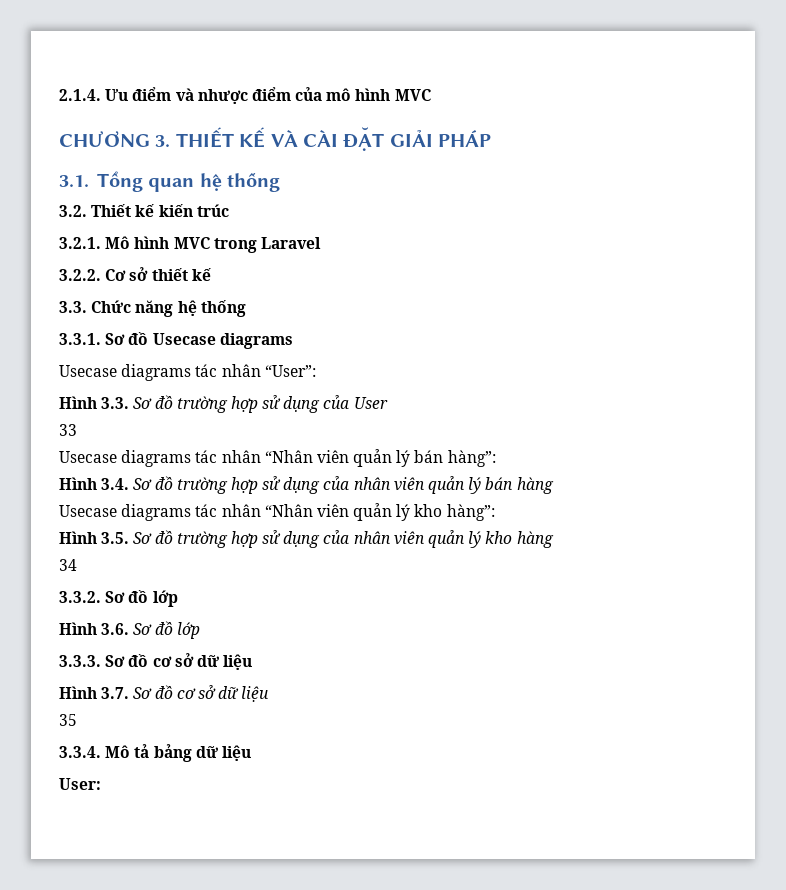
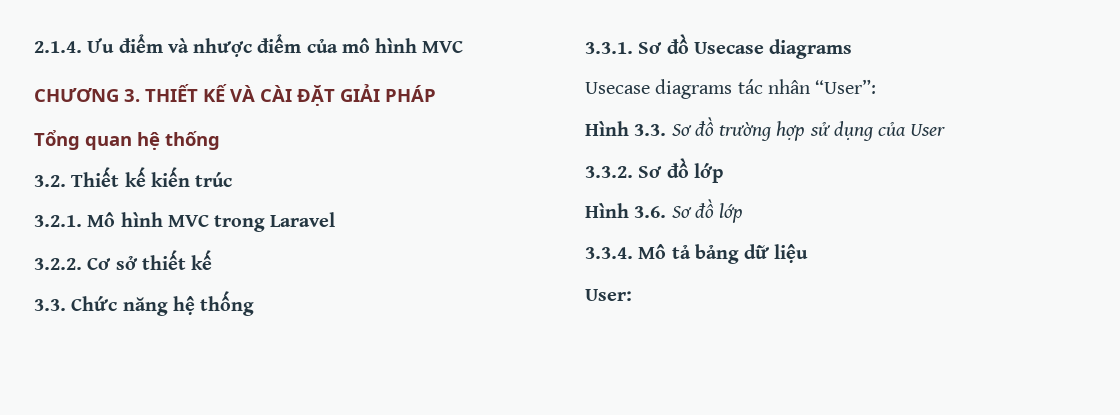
- 3.1. Tổng quan hệ thống
+ Tổng quan hệ thống
- 33
- Usecase diagrams tác nhân “Nhân viên quản lý bán hàng”:
- Hình 3.4. Sơ đồ trường hợp sử dụng của nhân viên quản lý bán hàng
- Usecase diagrams tác nhân “Nhân viên quản lý kho hàng”:
- Hình 3.5. Sơ đồ trường hợp sử dụng của nhân viên quản lý kho hàng
- 34
- 3.3.3. Sơ đồ cơ sở dữ liệu
- Hình 3.7. Sơ đồ cơ sở dữ liệu
- 35

